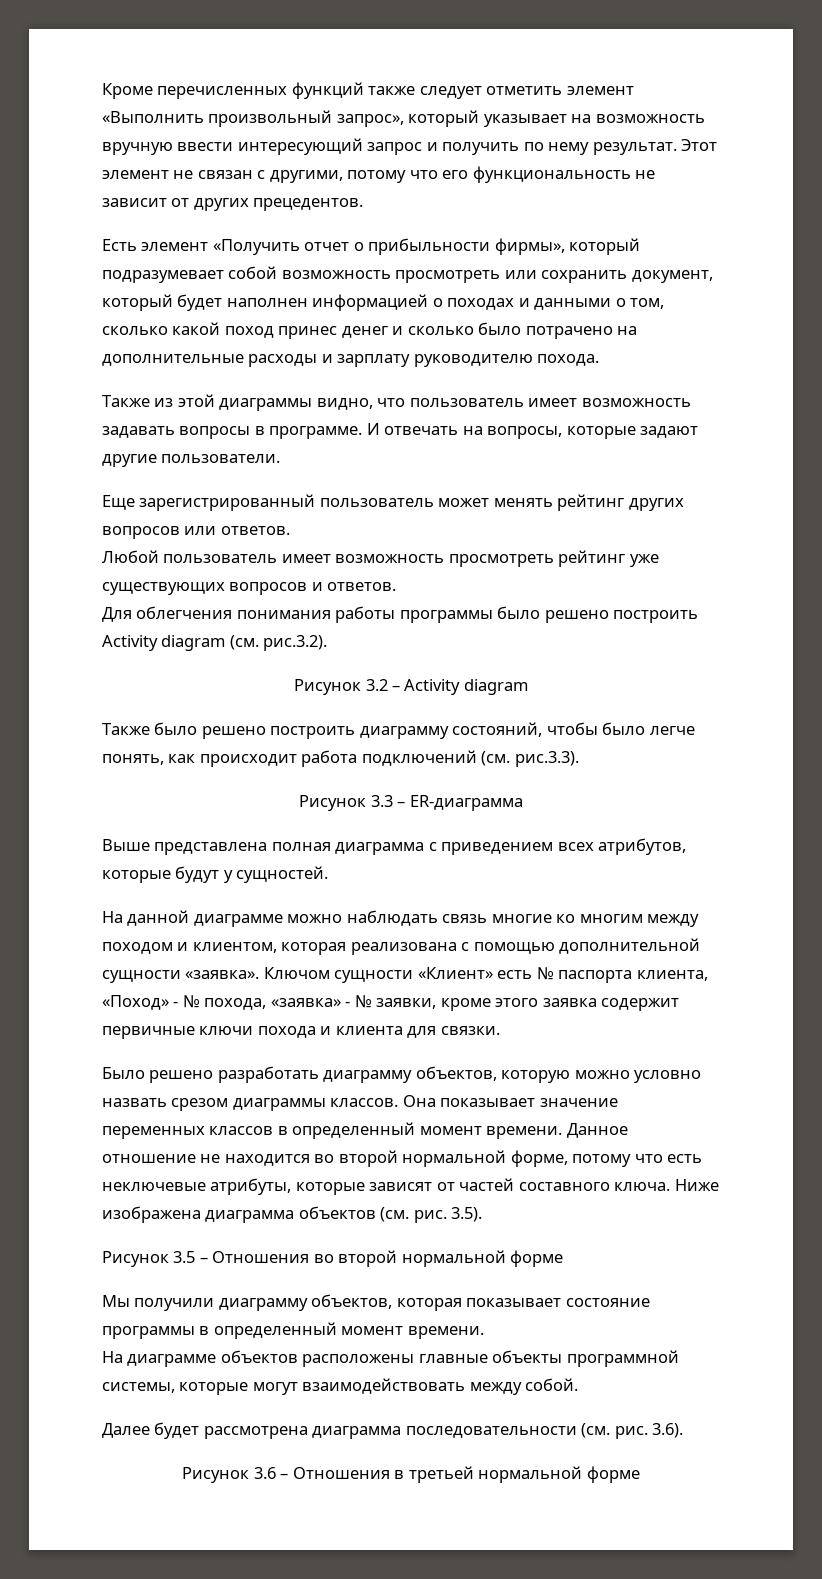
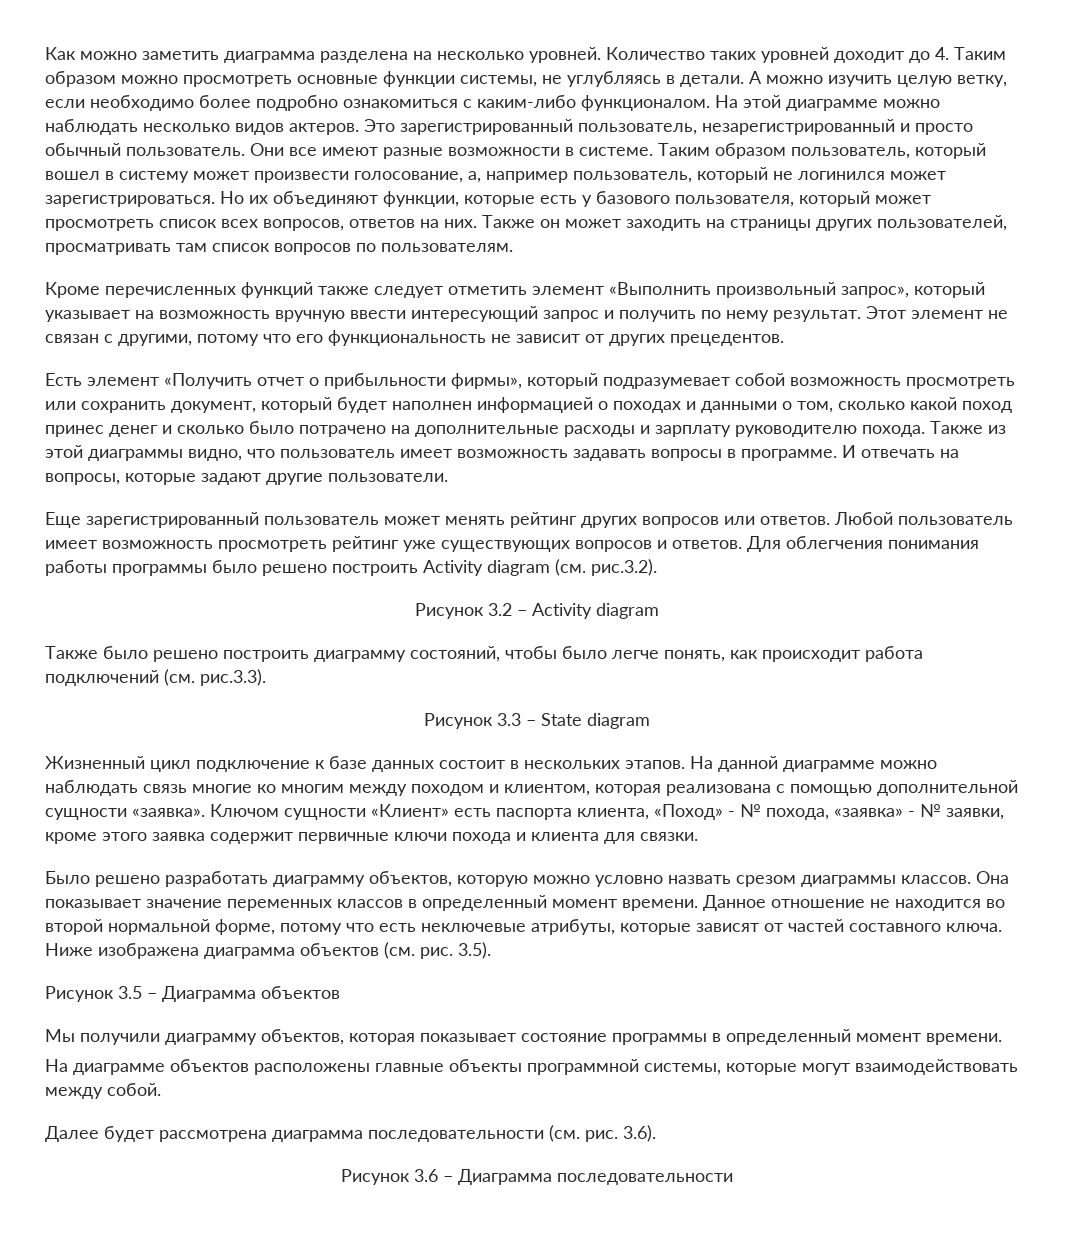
+ Как можно заметить диаграмма разделена на несколько уровней. Количество таких уровней доходит до 4. Таким образом можно просмотреть основные функции системы, не углубляясь в детали. А можно изучить целую ветку, если необходимо более подробно ознакомиться с каким-либо функционалом. На этой диаграмме можно наблюдать несколько видов актеров. Это зарегистрированный пользователь, незарегистрированный и просто обычный пользователь. Они все имеют разные возможности в системе. Таким образом пользователь, который вошел в систему может произвести голосование, а, например пользователь, который не логинился может зарегистрироваться. Но их объединяют функции, которые есть у базового пользователя, который может просмотреть список всех вопросов, ответов на них. Также он может заходить на страницы других пользователей, просматривать там список вопросов по пользователям.
- Есть элемент «Получить отчет о прибыльности фирмы», который подразумевает собой возможность просмотреть или сохранить документ, который будет наполнен информацией о походах и данными о том, сколько какой поход принес денег и сколько было потрачено на дополнительные расходы и зарплату руководителю похода.
- Также из этой диаграммы видно, что пользователь имеет возможность задавать вопросы в программе.
+ Есть элемент «Получить отчет о прибыльности фирмы», который подразумевает собой возможность просмотреть или сохранить документ, который будет наполнен информацией о походах и данными о том, сколько какой поход принес денег и сколько было потрачено на дополнительные расходы и зарплату руководителю похода. Также из этой диаграммы видно, что пользователь имеет возможность задавать вопросы в программе.
- Еще зарегистрированный пользователь может менять рейтинг других вопросов или ответов.
- Любой пользователь имеет возможность просмотреть рейтинг уже существующих вопросов и ответов.
- Для облегчения понимания работы программы было решено построить Activity diagram (см. рис.3.2).
+ Еще зарегистрированный пользователь может менять рейтинг других вопросов или ответов. Любой пользователь имеет возможность просмотреть рейтинг уже существующих вопросов и ответов. Для облегчения понимания работы программы было решено построить Activity diagram (см. рис.3.2).
- Рисунок 3.3 – ER-диаграмма
- Выше представлена полная диаграмма с приведением всех атрибутов, которые будут у сущностей.
- На данной диаграмме можно наблюдать связь многие ко многим между походом и клиентом, которая реализована с помощью дополнительной сущности «заявка».
+ Рисунок 3.3 – State diagram
+ Жизненный цикл подключение к базе данных состоит в нескольких этапов. На данной диаграмме можно наблюдать связь многие ко многим между походом и клиентом, которая реализована с помощью дополнительной сущности «заявка».
- Ключом сущности «Клиент» есть № паспорта клиента, «Поход» - № похода, «заявка» - № заявки, кроме этого заявка содержит первичные ключи похода и клиента для связки.
+ Ключом сущности «Клиент» есть паспорта клиента, «Поход» - № похода, «заявка» - № заявки, кроме этого заявка содержит первичные ключи похода и клиента для связки.
- Рисунок 3.5 – Отношения во второй нормальной форме
+ Рисунок 3.5 – Диаграмма объектов
- Рисунок 3.6 – Отношения в третьей нормальной форме
+ Рисунок 3.6 – Диаграмма последовательности

